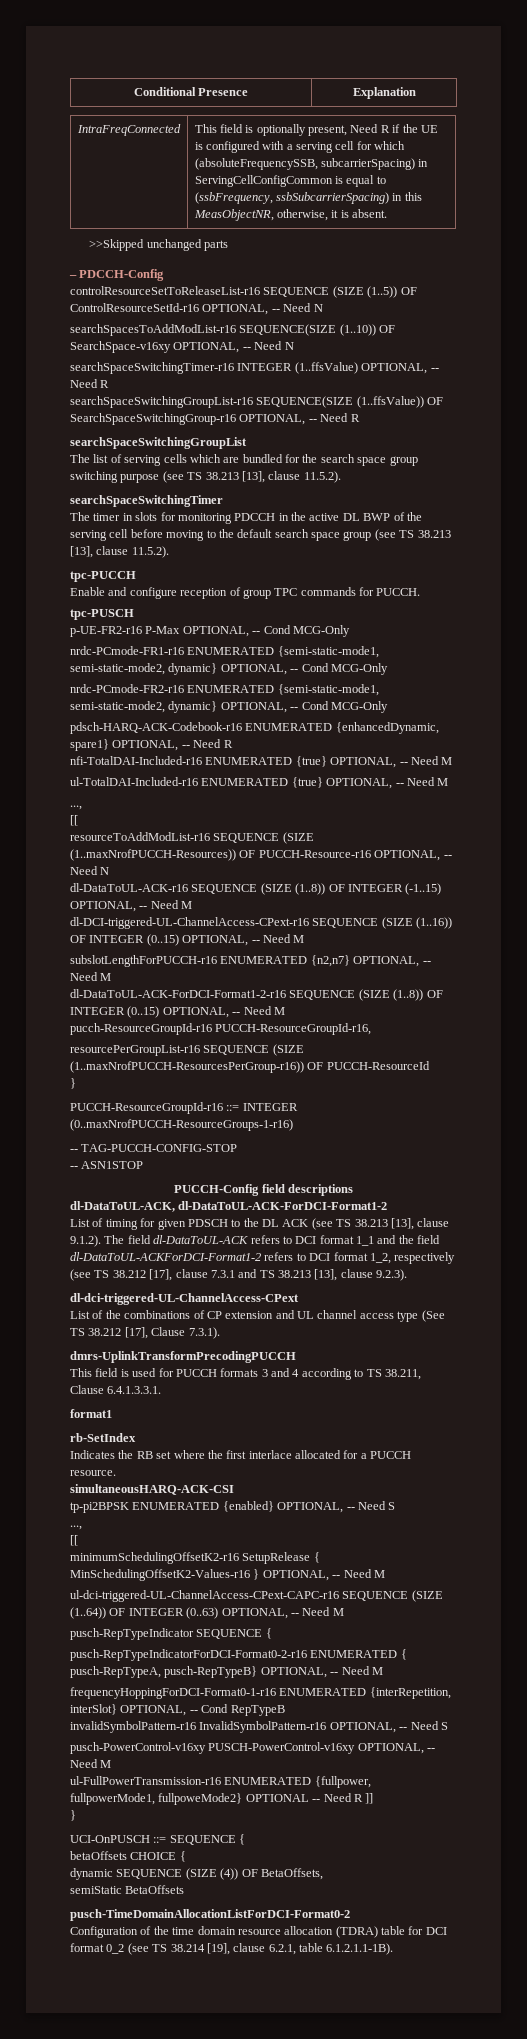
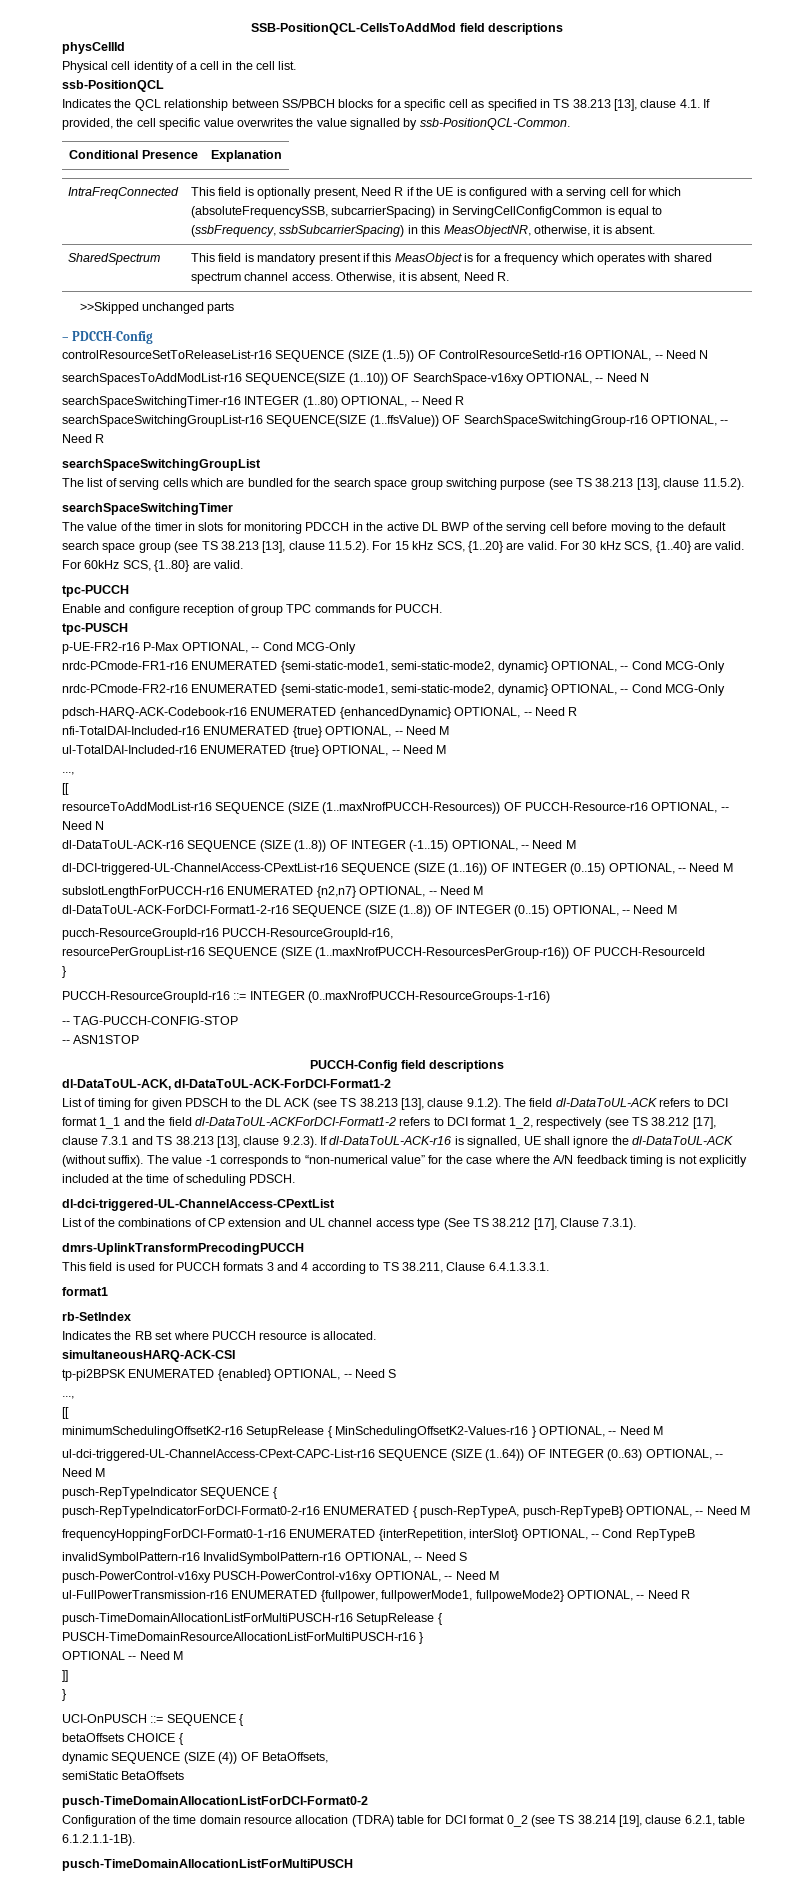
+ SSB-PositionQCL-CellsToAddMod field descriptions
+ physCellId
+ Physical cell identity of a cell in the cell list.
+ ssb-PositionQCL
+ Indicates the QCL relationship between SS/PBCH blocks for a specific cell as specified in TS 38.213 [13], clause 4.1. If provided, the cell specific value overwrites the value signalled by ssb-PositionQCL-Common.
+ SharedSpectrum | This field is mandatory present if this MeasObject is for a frequency which operates with shared spectrum channel access. Otherwise, it is absent, Need R.
- searchSpaceSwitchingTimer-r16 INTEGER (1..ffsValue) OPTIONAL, -- Need R
+ searchSpaceSwitchingTimer-r16 INTEGER (1..80) OPTIONAL, -- Need R
- The timer in slots for monitoring PDCCH in the active DL BWP of the serving cell before moving to the default search space group (see TS 38.213 [13], clause 11.5.2).
+ The value of the timer in slots for monitoring PDCCH in the active DL BWP of the serving cell before moving to the default search space group (see TS 38.213 [13], clause 11.5.2). For 15 kHz SCS, {1..20} are valid. For 30 kHz SCS, {1..40} are valid. For 60kHz SCS, {1..80} are valid.
- pdsch-HARQ-ACK-Codebook-r16 ENUMERATED {enhancedDynamic, spare1} OPTIONAL, -- Need R
+ pdsch-HARQ-ACK-Codebook-r16 ENUMERATED {enhancedDynamic} OPTIONAL, -- Need R
- dl-DCI-triggered-UL-ChannelAccess-CPext-r16 SEQUENCE (SIZE (1..16)) OF INTEGER (0..15) OPTIONAL, -- Need M
+ dl-DCI-triggered-UL-ChannelAccess-CPextList-r16 SEQUENCE (SIZE (1..16)) OF INTEGER (0..15) OPTIONAL, -- Need M
- List of timing for given PDSCH to the DL ACK (see TS 38.213 [13], clause 9.1.2). The field dl-DataToUL-ACK refers to DCI format 1_1 and the field dl-DataToUL-ACKForDCI-Format1-2 refers to DCI format 1_2, respectively (see TS 38.212 [17], clause 7.3.1 and TS 38.213 [13], clause 9.2.3).
- dl-dci-triggered-UL-ChannelAccess-CPext
+ List of timing for given PDSCH to the DL ACK (see TS 38.213 [13], clause 9.1.2). The field dl-DataToUL-ACK refers to DCI format 1_1 and the field dl-DataToUL-ACKForDCI-Format1-2 refers to DCI format 1_2, respectively (see TS 38.212 [17], clause 7.3.1 and TS 38.213 [13], clause 9.2.3). If dl-DataToUL-ACK-r16 is signalled, UE shall ignore the dl-DataToUL-ACK (without suffix). The value -1 corresponds to “non-numerical value” for the case where the A/N feedback timing is not explicitly included at the time of scheduling PDSCH.
+ dl-dci-triggered-UL-ChannelAccess-CPextList
- Indicates the RB set where the first interlace allocated for a PUCCH resource.
+ Indicates the RB set where PUCCH resource is allocated.
- ul-dci-triggered-UL-ChannelAccess-CPext-CAPC-r16 SEQUENCE (SIZE (1..64)) OF INTEGER (0..63) OPTIONAL, -- Need M
+ ul-dci-triggered-UL-ChannelAccess-CPext-CAPC-List-r16 SEQUENCE (SIZE (1..64)) OF INTEGER (0..63) OPTIONAL, -- Need M
- ul-FullPowerTransmission-r16 ENUMERATED {fullpower, fullpowerMode1, fullpoweMode2} OPTIONAL -- Need R ]]
+ ul-FullPowerTransmission-r16 ENUMERATED {fullpower, fullpowerMode1, fullpoweMode2} OPTIONAL, -- Need R
+ pusch-TimeDomainAllocationListForMultiPUSCH-r16 SetupRelease { PUSCH-TimeDomainResourceAllocationListForMultiPUSCH-r16 }
+ OPTIONAL -- Need M
+ ]]
+ pusch-TimeDomainAllocationListForMultiPUSCH

